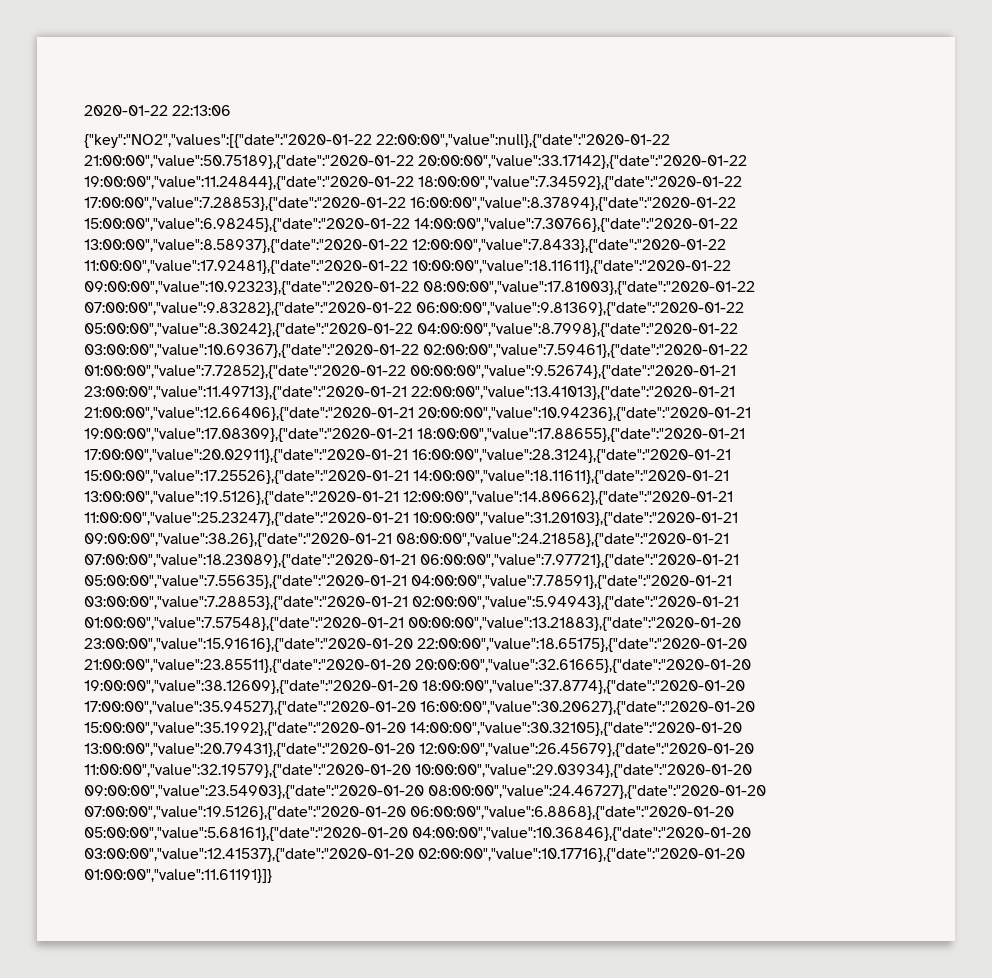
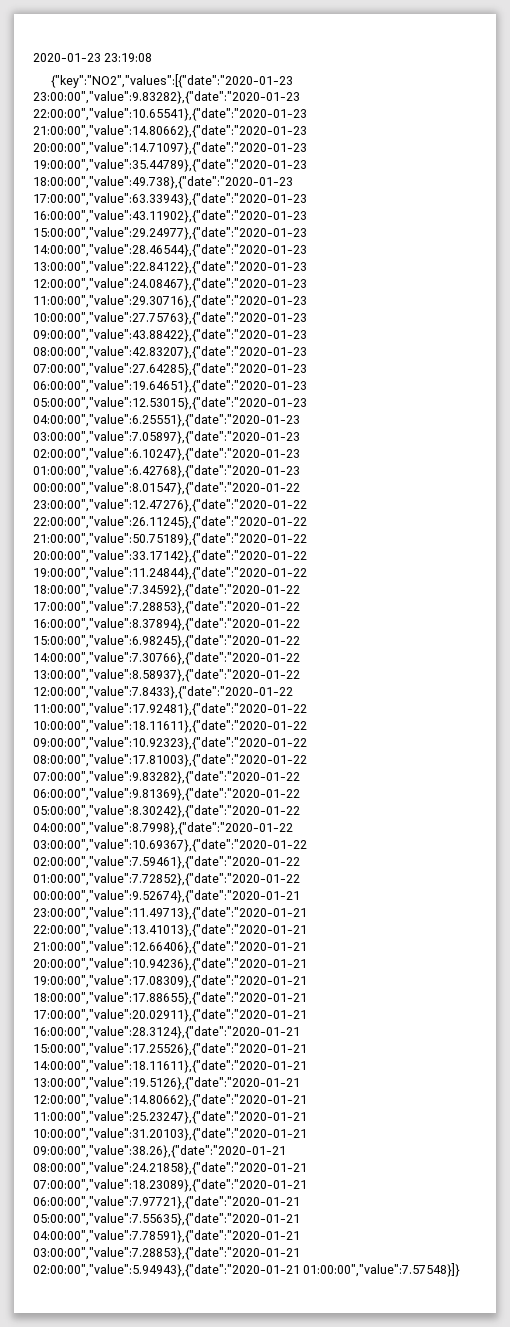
- 2020-01-22 22:13:06
- {"key":"NO2","values":[{"date":"2020-01-22 22:00:00","value":null},{"date":"2020-01-22 21:00:00","value":50.75189},{"date":"2020-01-22 20:00:00","value":33.17142},{"date":"2020-01-22 19:00:00","value":11.24844},{"date":"2020-01-22 18:00:00","value":7.34592},{"date":"2020-01-22 17:00:00","value":7.28853},{"date":"2020-01-22 16:00:00","value":8.37894},{"date":"2020-01-22 15:00:00","value":6.98245},{"date":"2020-01-22 14:00:00","value":7.30766},{"date":"2020-01-22 13:00:00","value":8.58937},{"date":"2020-01-22 12:00:00","value":7.8433},{"date":"2020-01-22 11:00:00","value":17.92481},{"date":"2020-01-22 10:00:00","value":18.11611},{"date":"2020-01-22 09:00:00","value":10.92323},{"date":"2020-01-22 08:00:00","value":17.81003},{"date":"2020-01-22 07:00:00","value":9.83282},{"date":"2020-01-22 06:00:00","value":9.81369},{"date":"2020-01-22 05:00:00","value":8.30242},{"date":"2020-01-22 04:00:00","value":8.7998},{"date":"2020-01-22 03:00:00","value":10.69367},{"date":"2020-01-22 02:00:00","value":7.59461},{"date":"2020-01-22 01:00:00","value":7.72852},{"date":"2020-01-22 00:00:00","value":9.52674},{"date":"2020-01-21 23:00:00","value":11.49713},{"date":"2020-01-21 22:00:00","value":13.41013},{"date":"2020-01-21 21:00:00","value":12.66406},{"date":"2020-01-21 20:00:00","value":10.94236},{"date":"2020-01-21 19:00:00","value":17.08309},{"date":"2020-01-21 18:00:00","value":17.88655},{"date":"2020-01-21 17:00:00","value":20.02911},{"date":"2020-01-21 16:00:00","value":28.3124},{"date":"2020-01-21 15:00:00","value":17.25526},{"date":"2020-01-21 14:00:00","value":18.11611},{"date":"2020-01-21 13:00:00","value":19.5126},{"date":"2020-01-21 12:00:00","value":14.80662},{"date":"2020-01-21 11:00:00","value":25.23247},{"date":"2020-01-21 10:00:00","value":31.20103},{"date":"2020-01-21 09:00:00","value":38.26},{"date":"2020-01-21 08:00:00","value":24.21858},{"date":"2020-01-21 07:00:00","value":18.23089},{"date":"2020-01-21 06:00:00","value":7.97721},{"date":"2020-01-21 05:00:00","value":7.55635},{"date":"2020-01-21 04:00:00","value":7.78591},{"date":"2020-01-21 03:00:00","value":7.28853},{"date":"2020-01-21 02:00:00","value":5.94943},{"date":"2020-01-21 01:00:00","value":7.57548},{"date":"2020-01-21 00:00:00","value":13.21883},{"date":"2020-01-20 23:00:00","value":15.91616},{"date":"2020-01-20 22:00:00","value":18.65175},{"date":"2020-01-20 21:00:00","value":23.85511},{"date":"2020-01-20 20:00:00","value":32.61665},{"date":"2020-01-20 19:00:00","value":38.12609},{"date":"2020-01-20 18:00:00","value":37.8774},{"date":"2020-01-20 17:00:00","value":35.94527},{"date":"2020-01-20 16:00:00","value":30.20627},{"date":"2020-01-20 15:00:00","value":35.1992},{"date":"2020-01-20 14:00:00","value":30.32105},{"date":"2020-01-20 13:00:00","value":20.79431},{"date":"2020-01-20 12:00:00","value":26.45679},{"date":"2020-01-20 11:00:00","value":32.19579},{"date":"2020-01-20 10:00:00","value":29.03934},{"date":"2020-01-20 09:00:00","value":23.54903},{"date":"2020-01-20 08:00:00","value":24.46727},{"date":"2020-01-20 07:00:00","value":19.5126},{"date":"2020-01-20 06:00:00","value":6.8868},{"date":"2020-01-20 05:00:00","value":5.68161},{"date":"2020-01-20 04:00:00","value":10.36846},{"date":"2020-01-20 03:00:00","value":12.41537},{"date":"2020-01-20 02:00:00","value":10.17716},{"date":"2020-01-20 01:00:00","value":11.61191}]}
+ 2020-01-23 23:19:08
+ {"key":"NO2","values":[{"date":"2020-01-23 23:00:00","value":9.83282},{"date":"2020-01-23 22:00:00","value":10.65541},{"date":"2020-01-23 21:00:00","value":14.80662},{"date":"2020-01-23 20:00:00","value":14.71097},{"date":"2020-01-23 19:00:00","value":35.44789},{"date":"2020-01-23 18:00:00","value":49.738},{"date":"2020-01-23 17:00:00","value":63.33943},{"date":"2020-01-23 16:00:00","value":43.11902},{"date":"2020-01-23 15:00:00","value":29.24977},{"date":"2020-01-23 14:00:00","value":28.46544},{"date":"2020-01-23 13:00:00","value":22.84122},{"date":"2020-01-23 12:00:00","value":24.08467},{"date":"2020-01-23 11:00:00","value":29.30716},{"date":"2020-01-23 10:00:00","value":27.75763},{"date":"2020-01-23 09:00:00","value":43.88422},{"date":"2020-01-23 08:00:00","value":42.83207},{"date":"2020-01-23 07:00:00","value":27.64285},{"date":"2020-01-23 06:00:00","value":19.64651},{"date":"2020-01-23 05:00:00","value":12.53015},{"date":"2020-01-23 04:00:00","value":6.25551},{"date":"2020-01-23 03:00:00","value":7.05897},{"date":"2020-01-23 02:00:00","value":6.10247},{"date":"2020-01-23 01:00:00","value":6.42768},{"date":"2020-01-23 00:00:00","value":8.01547},{"date":"2020-01-22 23:00:00","value":12.47276},{"date":"2020-01-22 22:00:00","value":26.11245},{"date":"2020-01-22 21:00:00","value":50.75189},{"date":"2020-01-22 20:00:00","value":33.17142},{"date":"2020-01-22 19:00:00","value":11.24844},{"date":"2020-01-22 18:00:00","value":7.34592},{"date":"2020-01-22 17:00:00","value":7.28853},{"date":"2020-01-22 16:00:00","value":8.37894},{"date":"2020-01-22 15:00:00","value":6.98245},{"date":"2020-01-22 14:00:00","value":7.30766},{"date":"2020-01-22 13:00:00","value":8.58937},{"date":"2020-01-22 12:00:00","value":7.8433},{"date":"2020-01-22 11:00:00","value":17.92481},{"date":"2020-01-22 10:00:00","value":18.11611},{"date":"2020-01-22 09:00:00","value":10.92323},{"date":"2020-01-22 08:00:00","value":17.81003},{"date":"2020-01-22 07:00:00","value":9.83282},{"date":"2020-01-22 06:00:00","value":9.81369},{"date":"2020-01-22 05:00:00","value":8.30242},{"date":"2020-01-22 04:00:00","value":8.7998},{"date":"2020-01-22 03:00:00","value":10.69367},{"date":"2020-01-22 02:00:00","value":7.59461},{"date":"2020-01-22 01:00:00","value":7.72852},{"date":"2020-01-22 00:00:00","value":9.52674},{"date":"2020-01-21 23:00:00","value":11.49713},{"date":"2020-01-21 22:00:00","value":13.41013},{"date":"2020-01-21 21:00:00","value":12.66406},{"date":"2020-01-21 20:00:00","value":10.94236},{"date":"2020-01-21 19:00:00","value":17.08309},{"date":"2020-01-21 18:00:00","value":17.88655},{"date":"2020-01-21 17:00:00","value":20.02911},{"date":"2020-01-21 16:00:00","value":28.3124},{"date":"2020-01-21 15:00:00","value":17.25526},{"date":"2020-01-21 14:00:00","value":18.11611},{"date":"2020-01-21 13:00:00","value":19.5126},{"date":"2020-01-21 12:00:00","value":14.80662},{"date":"2020-01-21 11:00:00","value":25.23247},{"date":"2020-01-21 10:00:00","value":31.20103},{"date":"2020-01-21 09:00:00","value":38.26},{"date":"2020-01-21 08:00:00","value":24.21858},{"date":"2020-01-21 07:00:00","value":18.23089},{"date":"2020-01-21 06:00:00","value":7.97721},{"date":"2020-01-21 05:00:00","value":7.55635},{"date":"2020-01-21 04:00:00","value":7.78591},{"date":"2020-01-21 03:00:00","value":7.28853},{"date":"2020-01-21 02:00:00","value":5.94943},{"date":"2020-01-21 01:00:00","value":7.57548}]}

